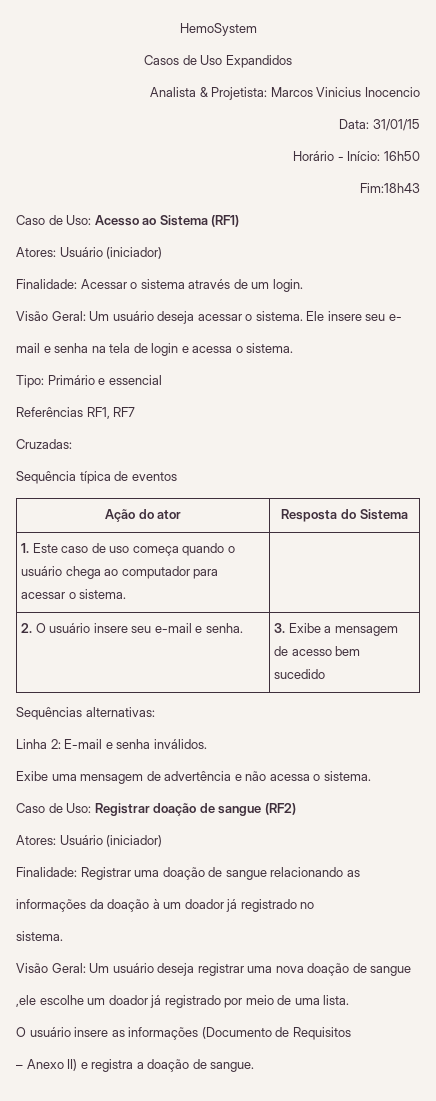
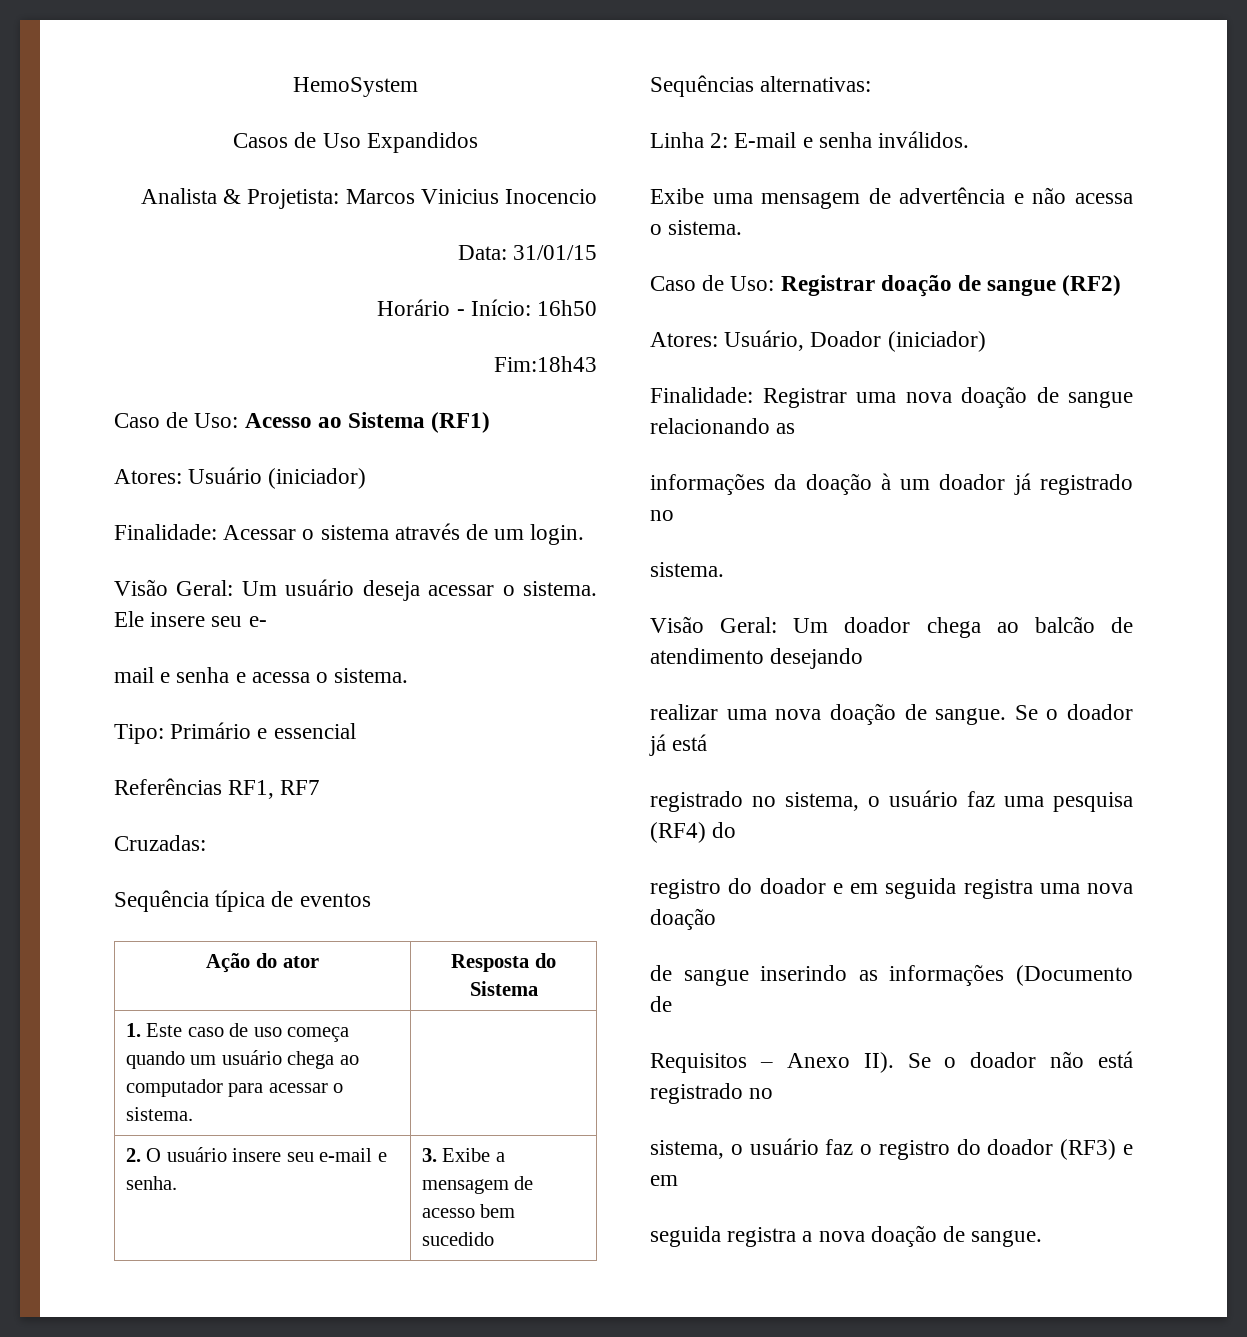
- mail e senha na tela de login e acessa o sistema.
+ mail e senha e acessa o sistema.
- 1. Este caso de uso começa quando o usuário chega ao computador para acessar o sistema. |
+ 1. Este caso de uso começa quando um usuário chega ao computador para acessar o sistema. |
  Caso de Uso: Registrar doação de sangue (RF2)
- Atores: Usuário (iniciador)
+ Atores: Usuário, Doador (iniciador)
- Finalidade: Registrar uma doação de sangue relacionando as
+ Finalidade: Registrar uma nova doação de sangue relacionando as
- Visão Geral: Um usuário deseja registrar uma nova doação de sangue
- ,ele escolhe um doador já registrado por meio de uma lista.
- O usuário insere as informações (Documento de Requisitos
- – Anexo II) e registra a doação de sangue.
+ Visão Geral: Um doador chega ao balcão de atendimento desejando
+ realizar uma nova doação de sangue. Se o doador já está
+ registrado no sistema, o usuário faz uma pesquisa (RF4) do
+ registro do doador e em seguida registra uma nova doação
+ de sangue inserindo as informações (Documento de
+ Requisitos – Anexo II). Se o doador não está registrado no
+ sistema, o usuário faz o registro do doador (RF3) e em
+ seguida registra a nova doação de sangue.

